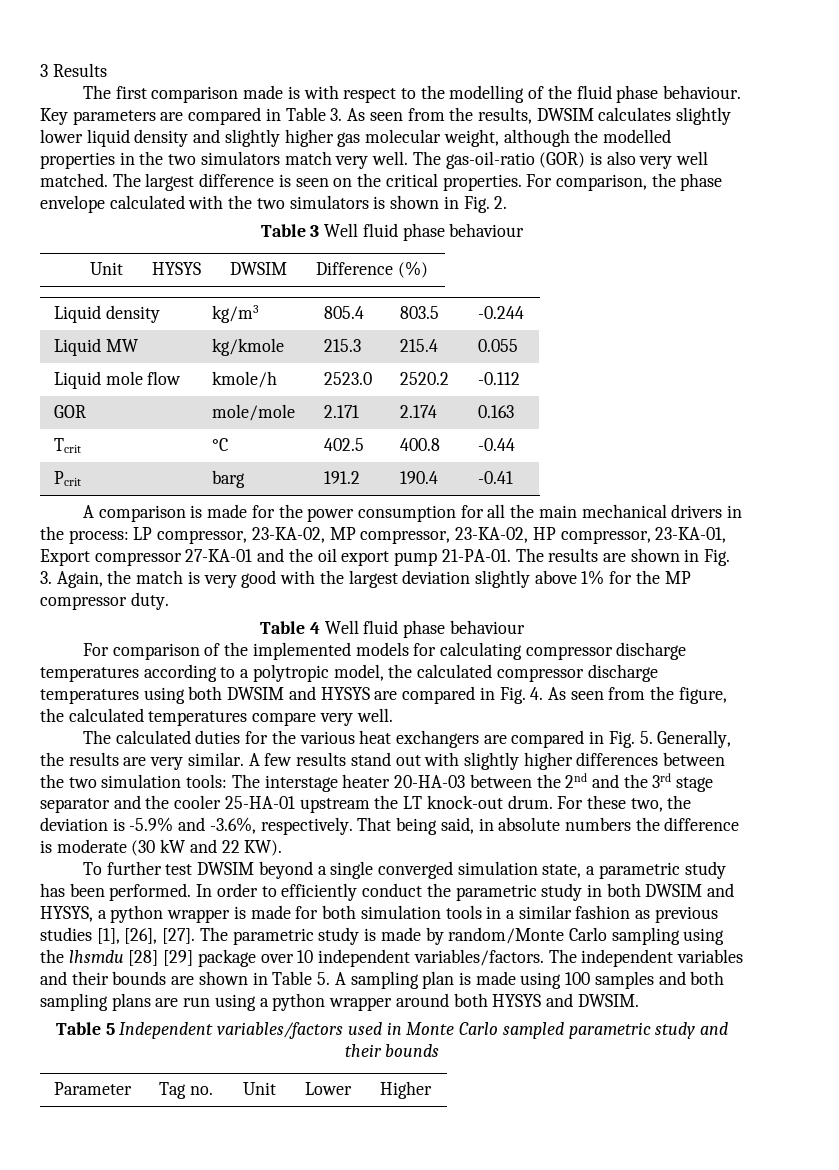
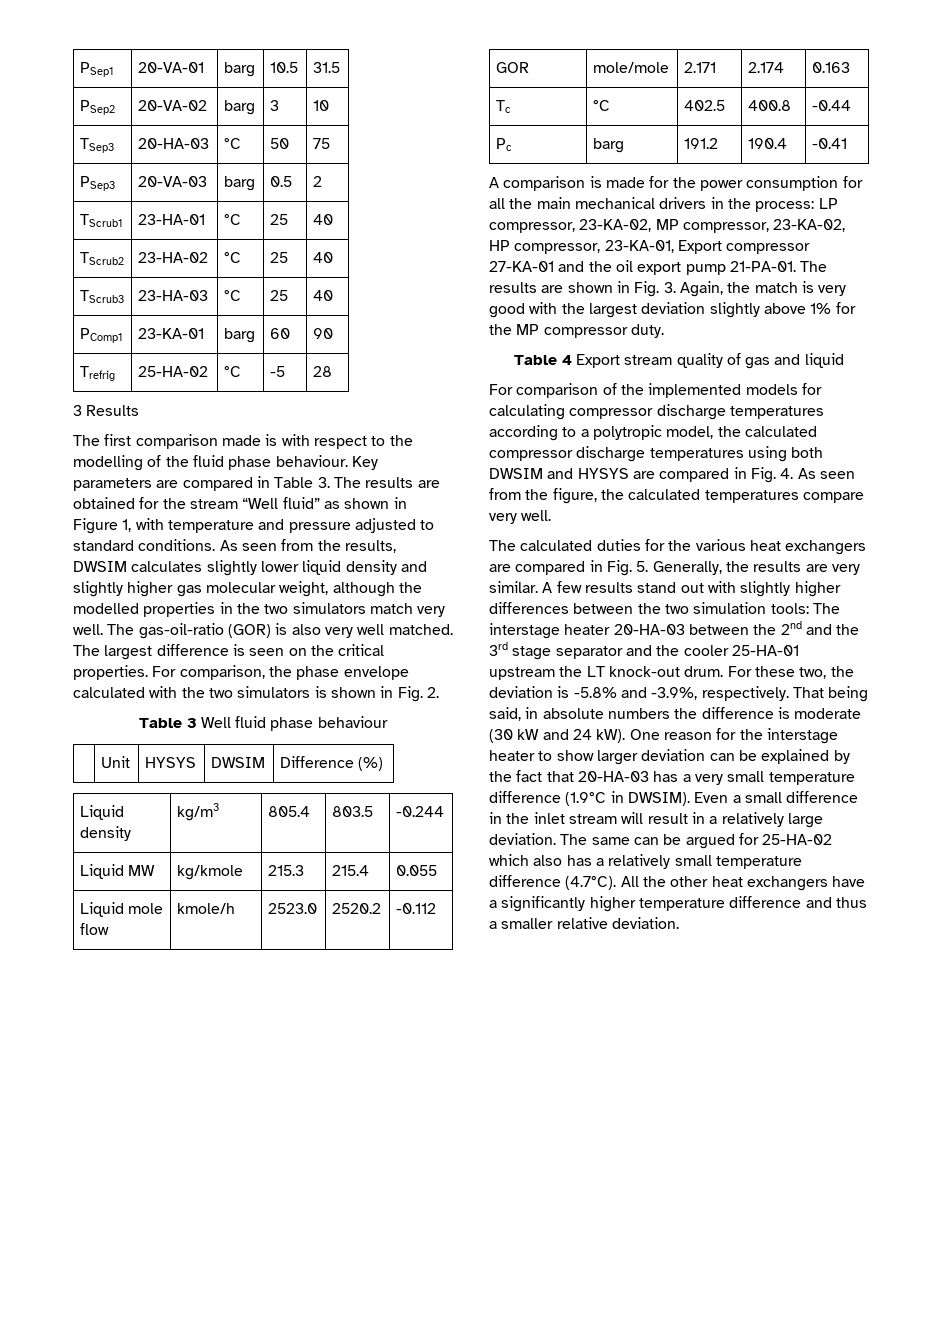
+ PSep1 | 20-VA-01 | barg | 10.5 | 31.5
+ PSep2 | 20-VA-02 | barg | 3 | 10
+ TSep3 | 20-HA-03 | °C | 50 | 75
+ PSep3 | 20-VA-03 | barg | 0.5 | 2
+ TScrub1 | 23-HA-01 | °C | 25 | 40
+ TScrub2 | 23-HA-02 | °C | 25 | 40
+ TScrub3 | 23-HA-03 | °C | 25 | 40
+ PComp1 | 23-KA-01 | barg | 60 | 90
+ Trefrig | 25-HA-02 | °C | -5 | 28
- Key parameters are compared in Table 3. As seen from the results, DWSIM calculates slightly lower liquid density and slightly higher gas molecular weight, although the modelled properties in the two simulators match very well.
+ Key parameters are compared in Table 3. The results are obtained for the stream “Well fluid” as shown in Figure 1, with temperature and pressure adjusted to standard conditions. As seen from the results, DWSIM calculates slightly lower liquid density and slightly higher gas molecular weight, although the modelled properties in the two simulators match very well.
- Tcrit | °C | 402.5 | 400.8 | -0.44
+ Tc | °C | 402.5 | 400.8 | -0.44
- Pcrit | barg | 191.2 | 190.4 | -0.41
+ Pc | barg | 191.2 | 190.4 | -0.41
- Table 4 Well fluid phase behaviour
+ Table 4 Export stream quality of gas and liquid
- For these two, the deviation is -5.9% and -3.6%, respectively.
+ For these two, the deviation is -5.8% and -3.9%, respectively.
- That being said, in absolute numbers the difference is moderate (30 kW and 22 KW).
- To further test DWSIM beyond a single converged simulation state, a parametric study has been performed. In order to efficiently conduct the parametric study in both DWSIM and HYSYS, a python wrapper is made for both simulation tools in a similar fashion as previous studies [1], [26], [27]. The parametric study is made by random/Monte Carlo sampling using the lhsmdu [28] [29] package over 10 independent variables/factors. The independent variables and their bounds are shown in Table 5. A sampling plan is made using 100 samples and both sampling plans are run using a python wrapper around both HYSYS and DWSIM.
- Table 5 Independent variables/factors used in Monte Carlo sampled parametric study and their bounds
- Parameter | Tag no. | Unit | Lower | Higher
+ That being said, in absolute numbers the difference is moderate (30 kW and 24 kW). One reason for the interstage heater to show larger deviation can be explained by the fact that 20-HA-03 has a very small temperature difference (1.9°C in DWSIM). Even a small difference in the inlet stream will result in a relatively large deviation. The same can be argued for 25-HA-02 which also has a relatively small temperature difference (4.7°C). All the other heat exchangers have a significantly higher temperature difference and thus a smaller relative deviation.

